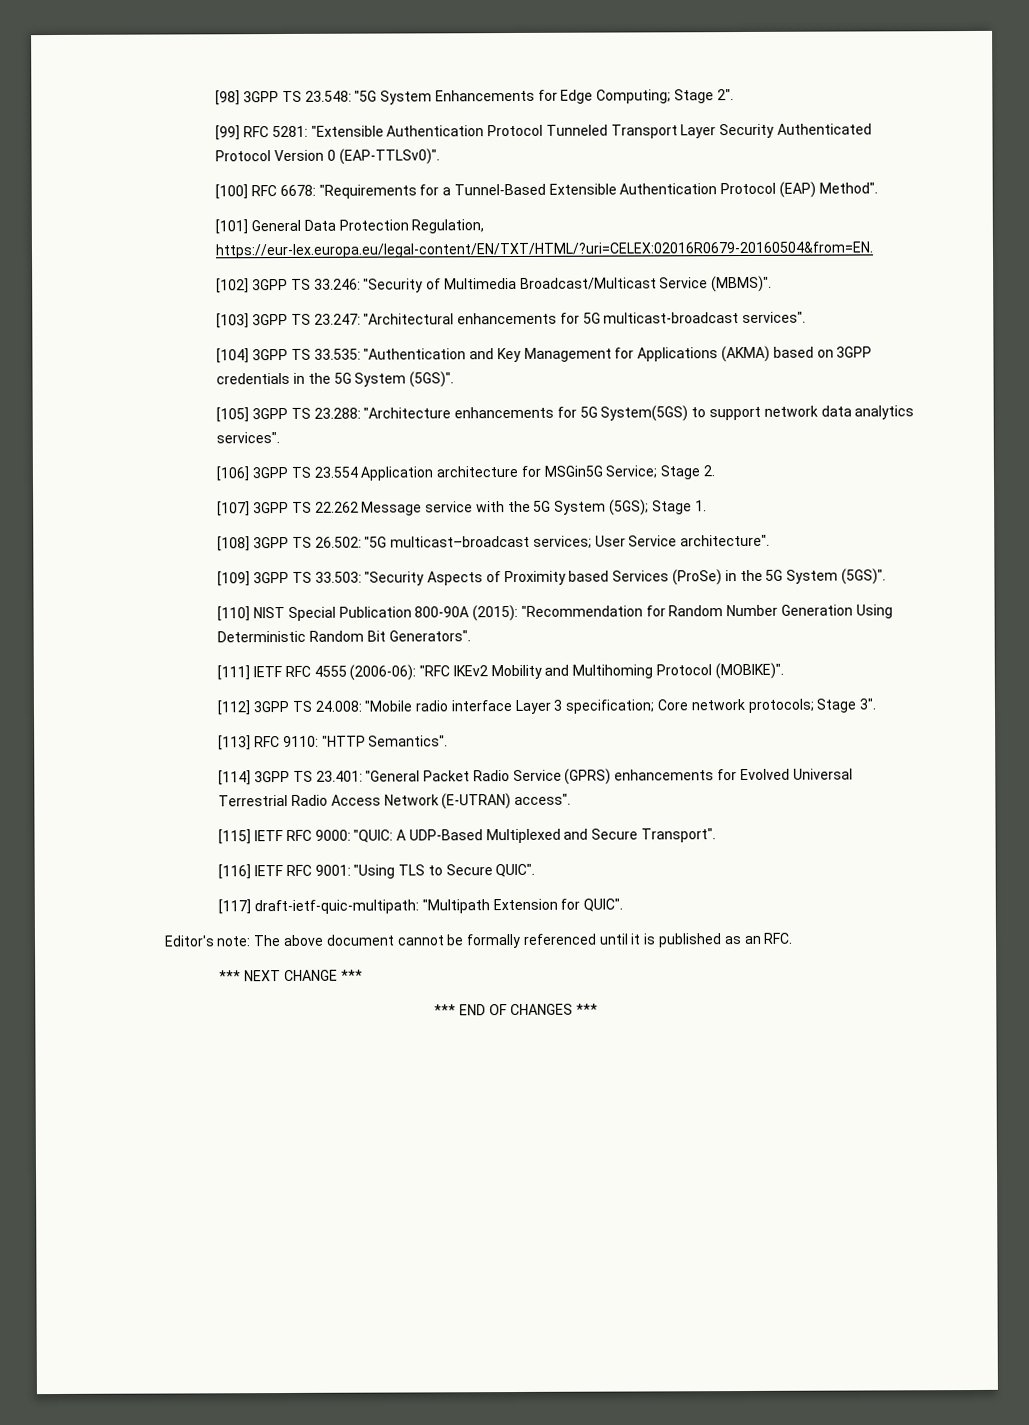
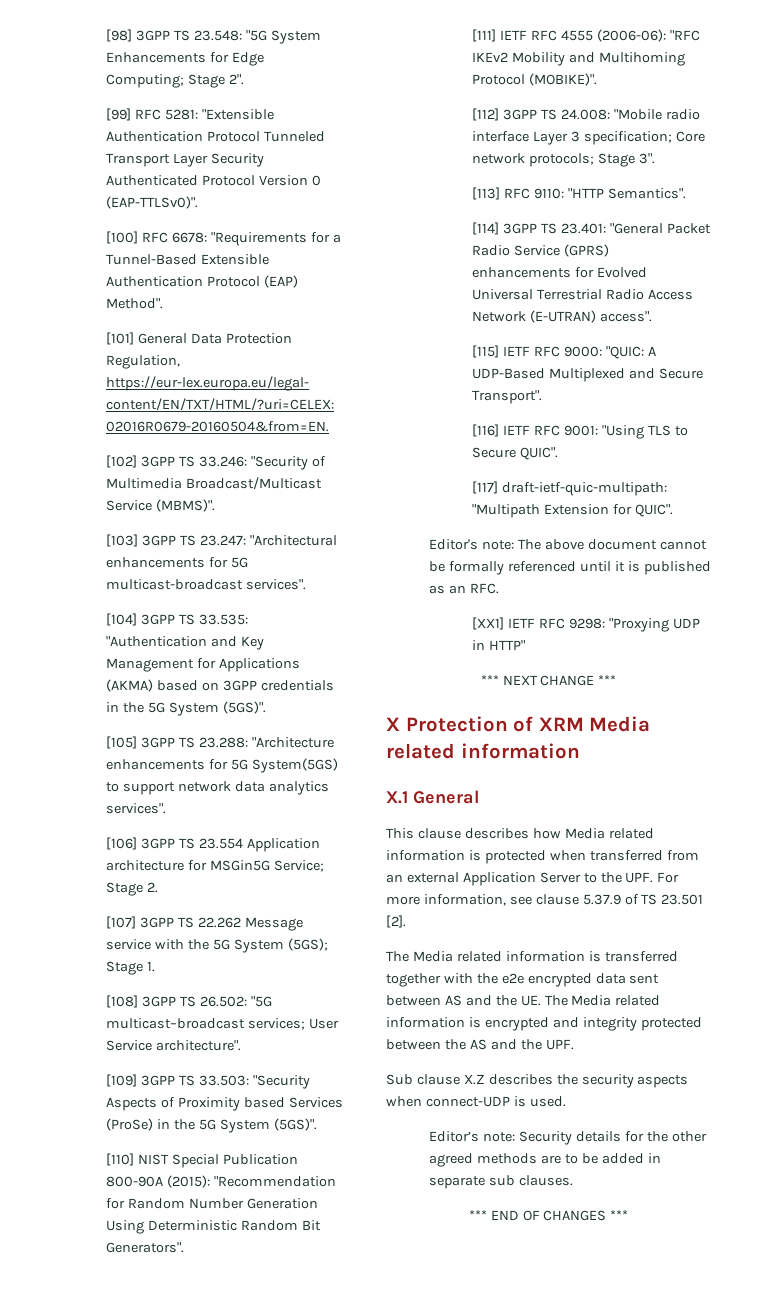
+ [XX1] IETF RFC 9298: "Proxying UDP in HTTP"
  *** NEXT CHANGE ***
+ X Protection of XRM Media related information
+ X.1 General
+ This clause describes how Media related information is protected when transferred from an external Application Server to the UPF. For more information, see clause 5.37.9 of TS 23.501 [2].
+ The Media related information is transferred together with the e2e encrypted data sent between AS and the UE. The Media related information is encrypted and integrity protected between the AS and the UPF.
+ Sub clause X.Z describes the security aspects when connect-UDP is used.
+ Editor’s note: Security details for the other agreed methods are to be added in separate sub clauses.

